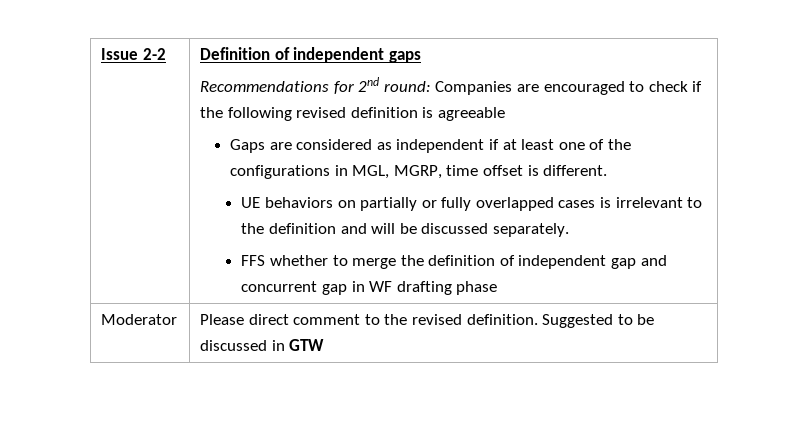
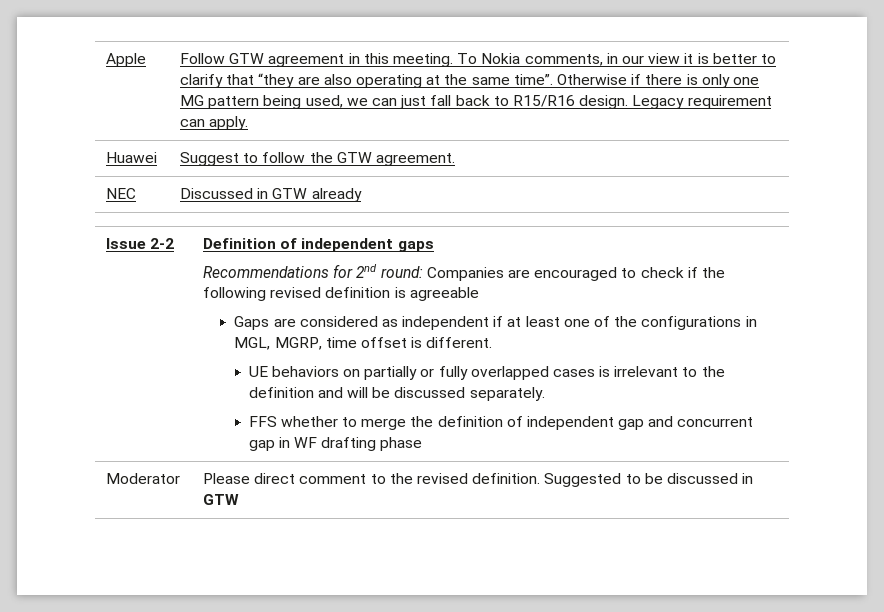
+ Apple | Follow GTW agreement in this meeting. To Nokia comments, in our view it is better to clarify that “they are also operating at the same time”. Otherwise if there is only one MG pattern being used, we can just fall back to R15/R16 design. Legacy requirement can apply.
+ Huawei | Suggest to follow the GTW agreement.
+ NEC | Discussed in GTW already

